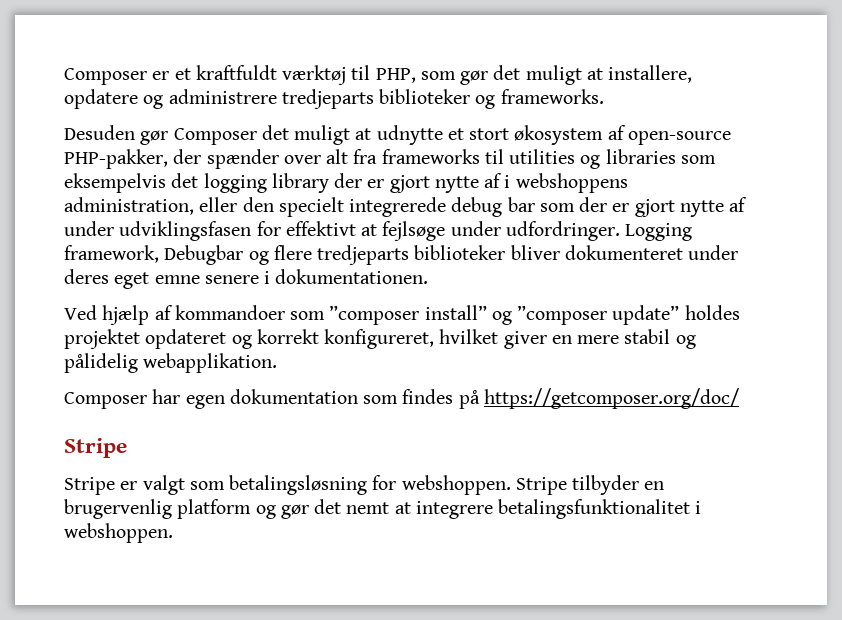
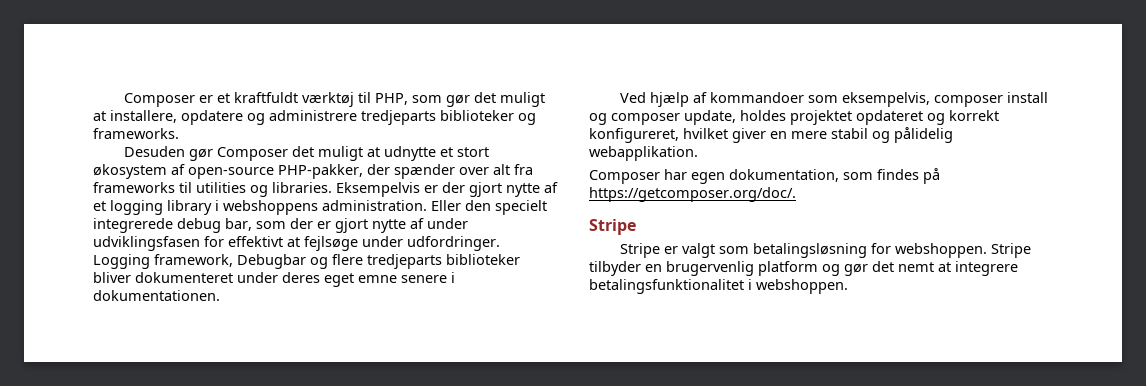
- Desuden gør Composer det muligt at udnytte et stort økosystem af open-source PHP-pakker, der spænder over alt fra frameworks til utilities og libraries som eksempelvis det logging library der er gjort nytte af i webshoppens administration, eller den specielt integrerede debug bar som der er gjort nytte af under udviklingsfasen for effektivt at fejlsøge under udfordringer.
+ Desuden gør Composer det muligt at udnytte et stort økosystem af open-source PHP-pakker, der spænder over alt fra frameworks til utilities og libraries. Eksempelvis er der gjort nytte af et logging library i webshoppens administration. Eller den specielt integrerede debug bar, som der er gjort nytte af under udviklingsfasen for effektivt at fejlsøge under udfordringer.
- Ved hjælp af kommandoer som ”composer install” og ”composer update” holdes projektet opdateret og korrekt konfigureret, hvilket giver en mere stabil og pålidelig webapplikation.
+ Ved hjælp af kommandoer som eksempelvis, composer install og composer update, holdes projektet opdateret og korrekt konfigureret, hvilket giver en mere stabil og pålidelig webapplikation.
- Composer har egen dokumentation som findes på https://getcomposer.org/doc/
+ Composer har egen dokumentation, som findes på https://getcomposer.org/doc/.

